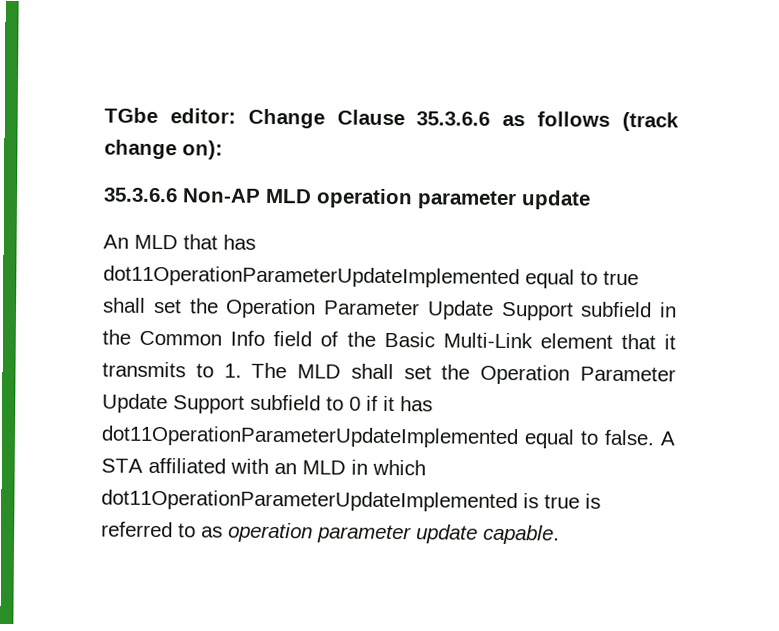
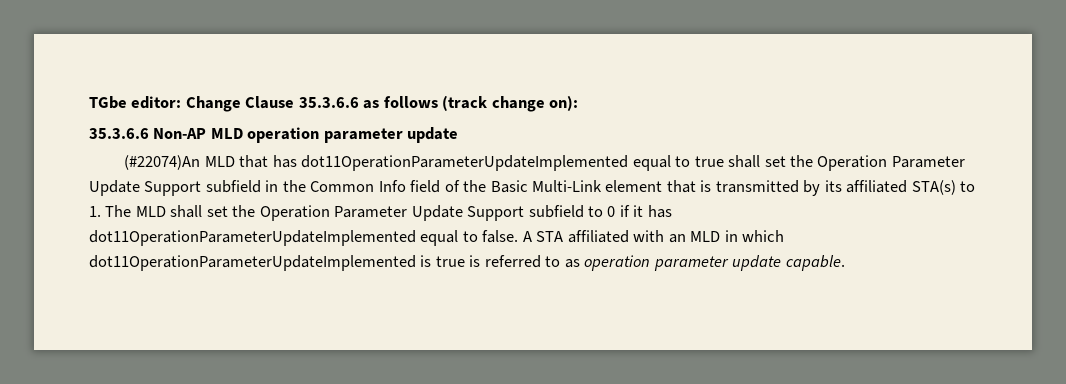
- An MLD that has dot11OperationParameterUpdateImplemented equal to true shall set the Operation Parameter Update Support subfield in the Common Info field of the Basic Multi-Link element that it transmits to 1. The MLD shall set the Operation Parameter Update Support subfield to 0 if it has dot11OperationParameterUpdateImplemented equal to false.
+ (#22074)An MLD that has dot11OperationParameterUpdateImplemented equal to true shall set the Operation Parameter Update Support subfield in the Common Info field of the Basic Multi-Link element that is transmitted by its affiliated STA(s) to 1. The MLD shall set the Operation Parameter Update Support subfield to 0 if it has dot11OperationParameterUpdateImplemented equal to false.

